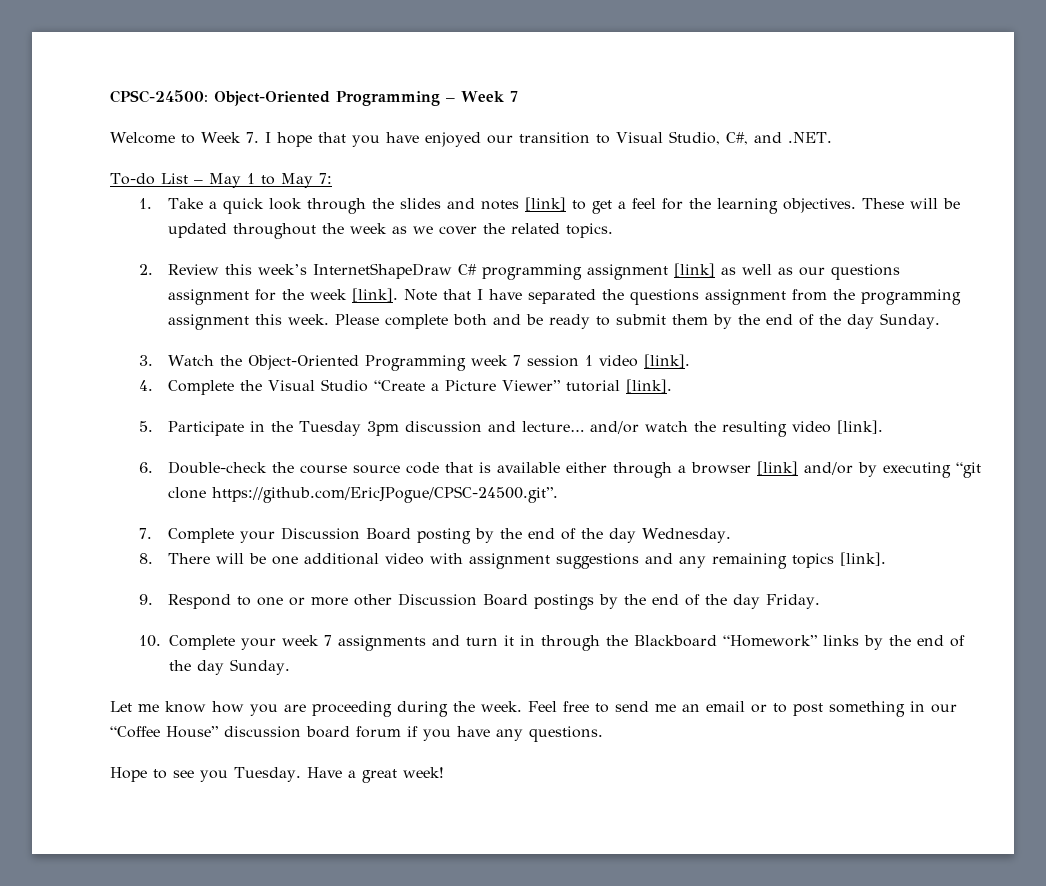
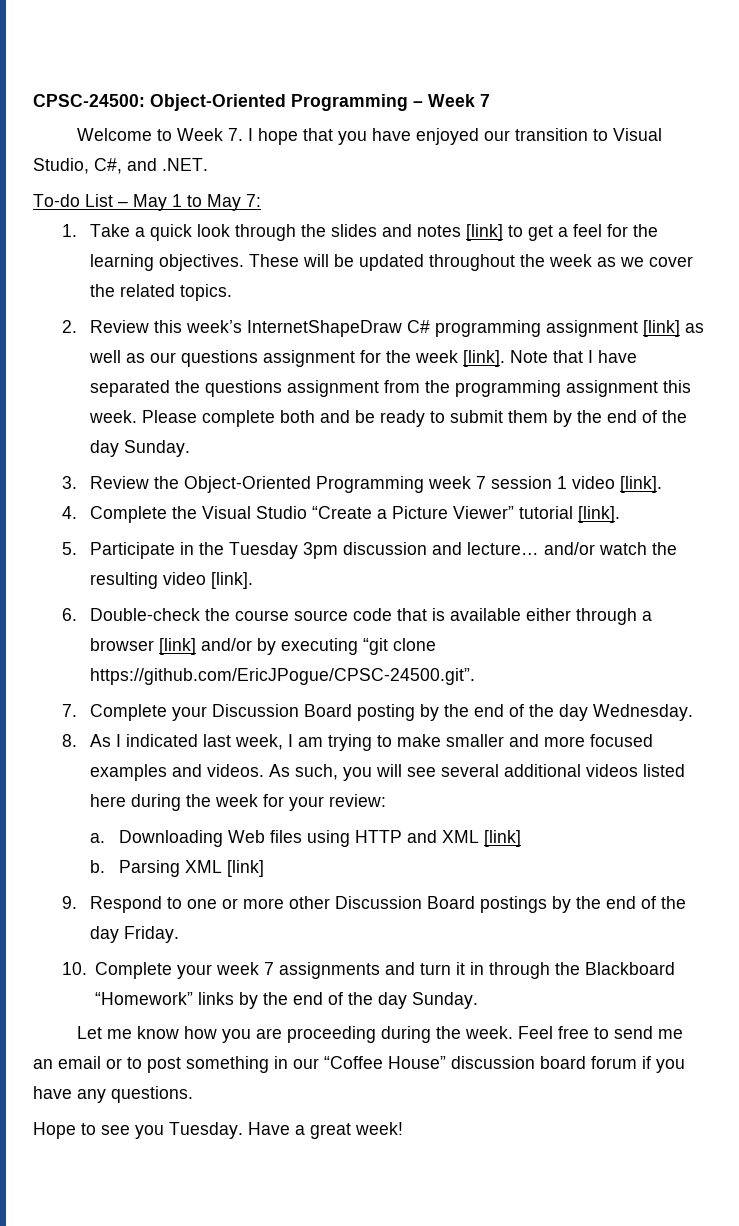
- 3. Watch the Object-Oriented Programming week 7 session 1 video [link].
+ 3. Review the Object-Oriented Programming week 7 session 1 video [link].
- 8. There will be one additional video with assignment suggestions and any remaining topics [link].
+ 8. As I indicated last week, I am trying to make smaller and more focused examples and videos. As such, you will see several additional videos listed here during the week for your review:
+ a. Downloading Web files using HTTP and XML [link]
+ b. Parsing XML [link]

